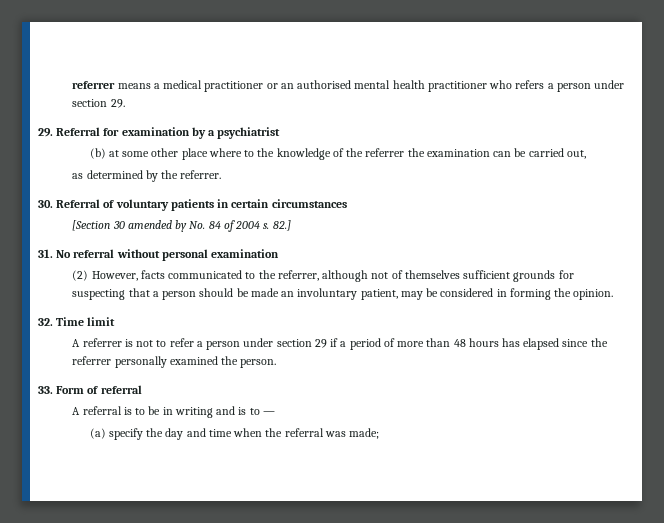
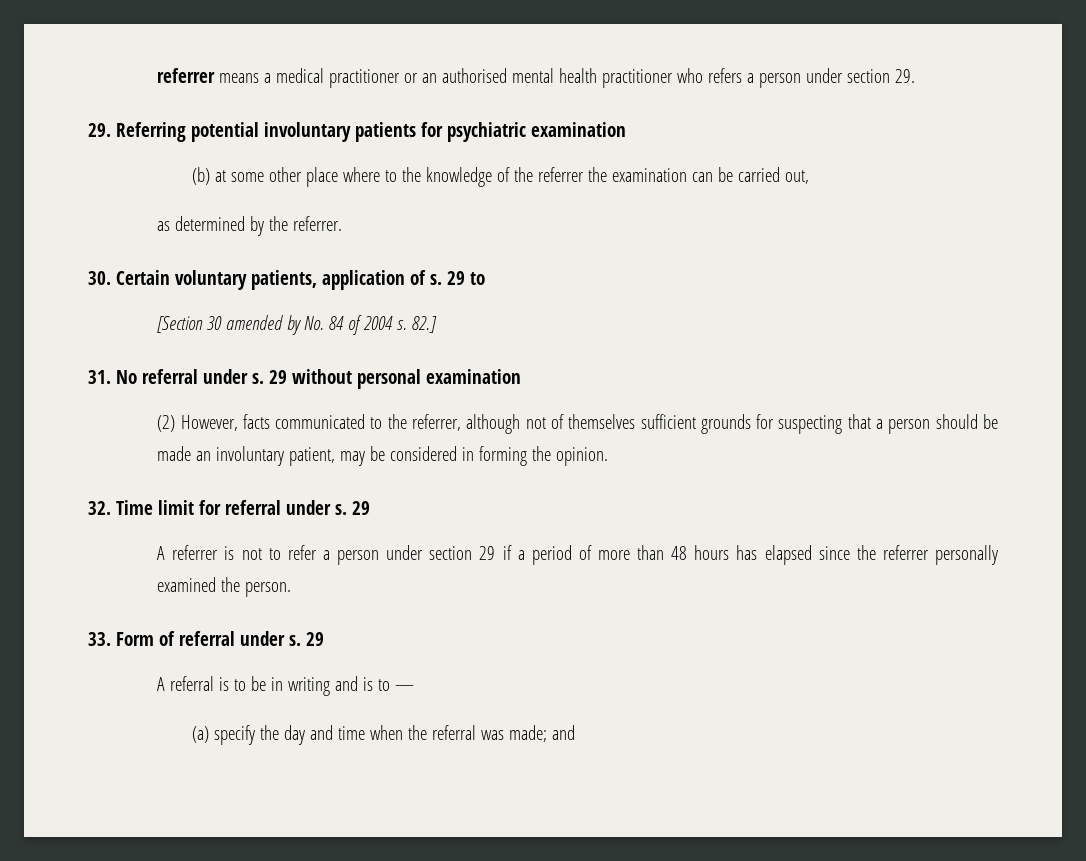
- 29. Referral for examination by a psychiatrist
+ 29. Referring potential involuntary patients for psychiatric examination
- 30. Referral of voluntary patients in certain circumstances
+ 30. Certain voluntary patients, application of s. 29 to
- 31. No referral without personal examination
+ 31. No referral under s. 29 without personal examination
- 32. Time limit
+ 32. Time limit for referral under s. 29
- 33. Form of referral
+ 33. Form of referral under s. 29
- (a) specify the day and time when the referral was made;
+ (a) specify the day and time when the referral was made; and

